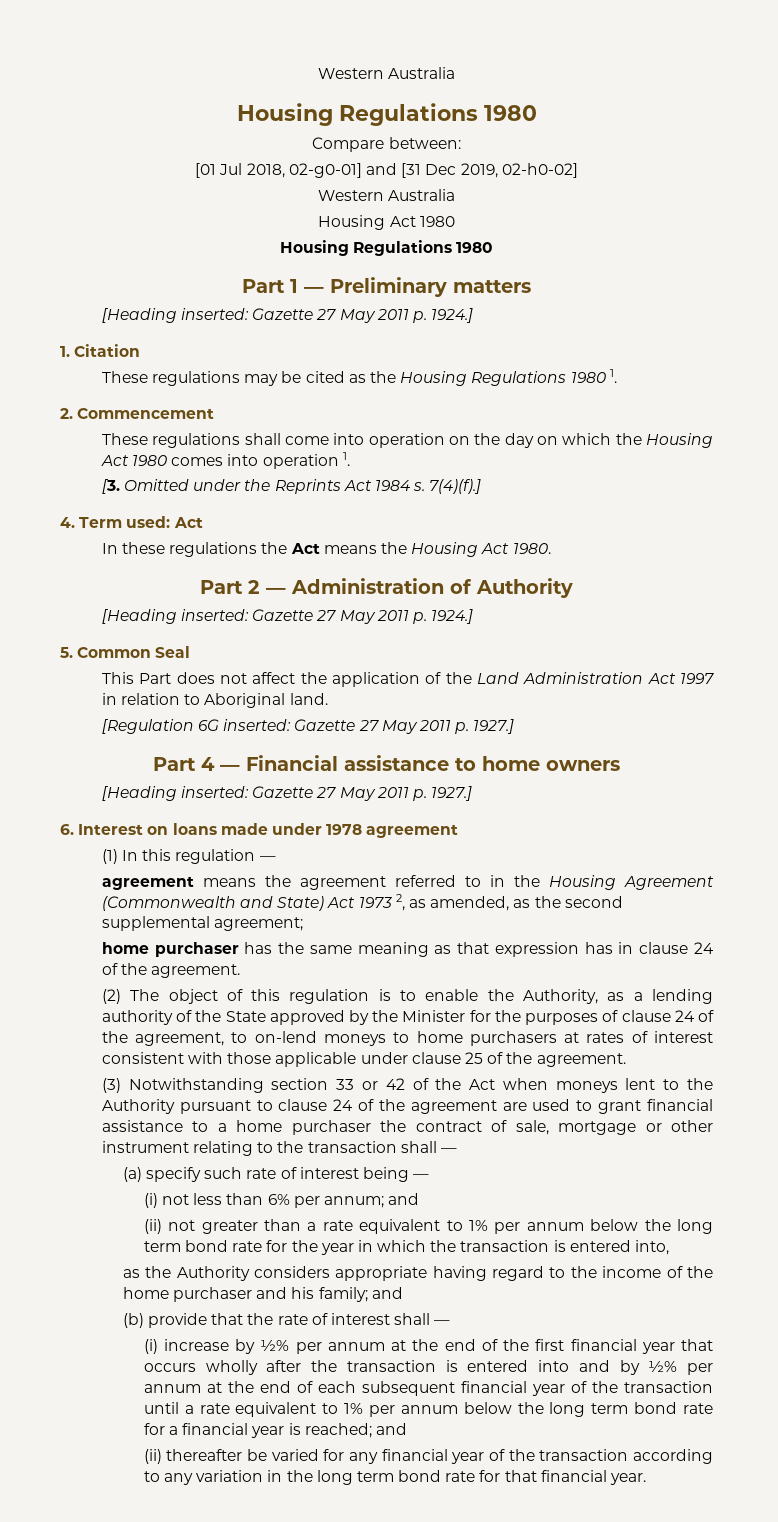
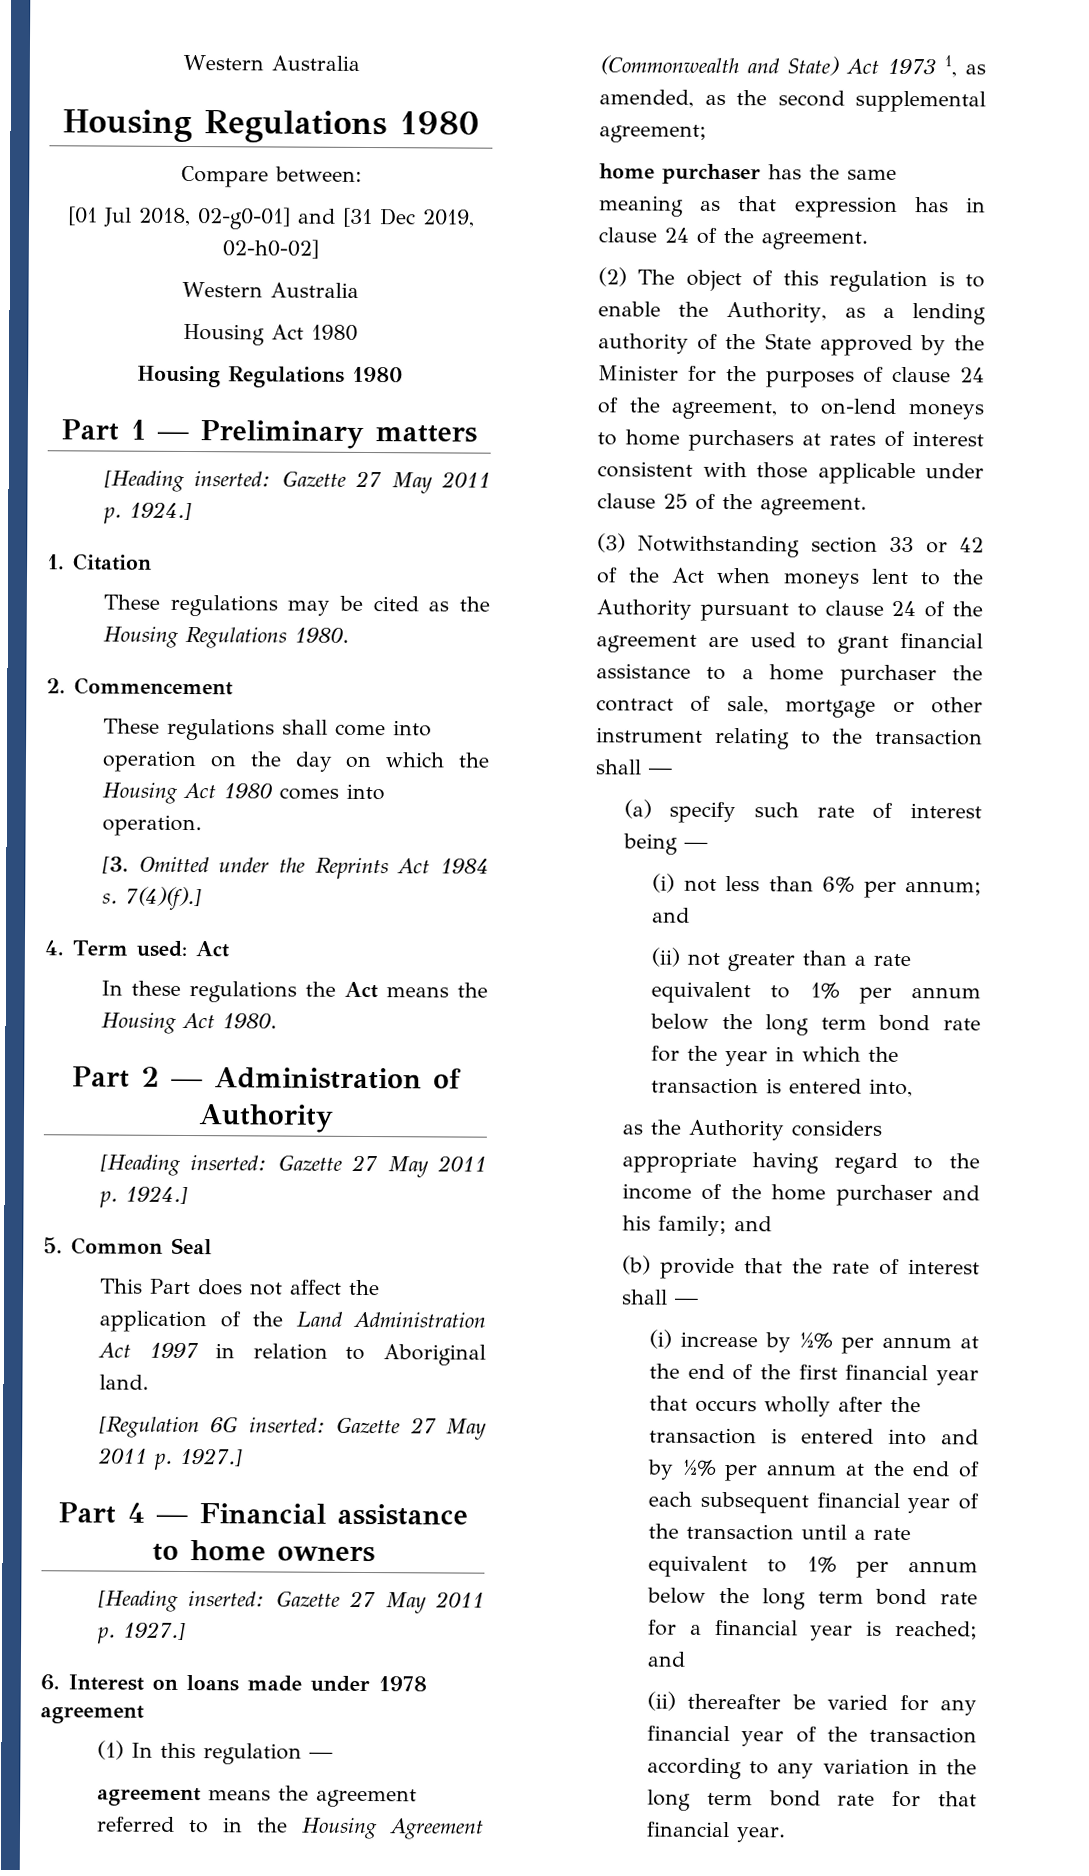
- These regulations may be cited as the Housing Regulations 1980 1.
+ These regulations may be cited as the Housing Regulations 1980.
- These regulations shall come into operation on the day on which the Housing Act 1980 comes into operation 1.
+ These regulations shall come into operation on the day on which the Housing Act 1980 comes into operation.
- agreement means the agreement referred to in the Housing Agreement (Commonwealth and State) Act 1973 2, as amended, as the second supplemental agreement;
+ agreement means the agreement referred to in the Housing Agreement (Commonwealth and State) Act 1973 1, as amended, as the second supplemental agreement;

